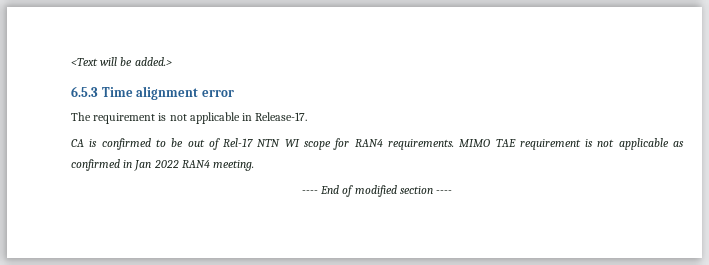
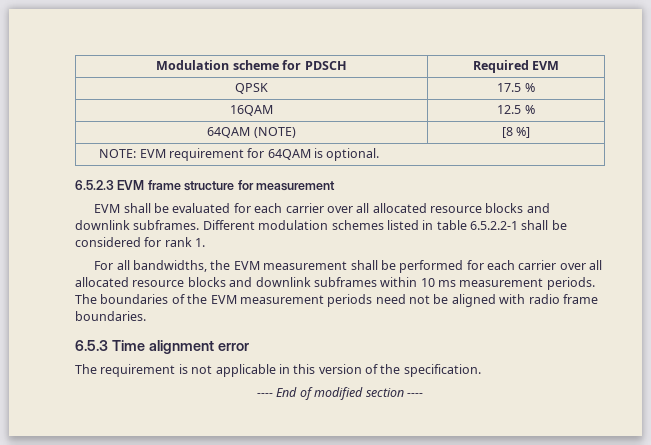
- <Text will be added.>
+ Modulation scheme for PDSCH | Required EVM
+ QPSK | 17.5 %
+ 16QAM | 12.5 %
+ 64QAM (NOTE) | [8 %]
+ NOTE: EVM requirement for 64QAM is optional.
+ 6.5.2.3 EVM frame structure for measurement
+ EVM shall be evaluated for each carrier over all allocated resource blocks and downlink subframes. Different modulation schemes listed in table 6.5.2.2-1 shall be considered for rank 1.
+ For all bandwidths, the EVM measurement shall be performed for each carrier over all allocated resource blocks and downlink subframes within 10 ms measurement periods. The boundaries of the EVM measurement periods need not be aligned with radio frame boundaries.
- The requirement is not applicable in Release-17.
- CA is confirmed to be out of Rel-17 NTN WI scope for RAN4 requirements. MIMO TAE requirement is not applicable as confirmed in Jan 2022 RAN4 meeting.
+ The requirement is not applicable in this version of the specification.

